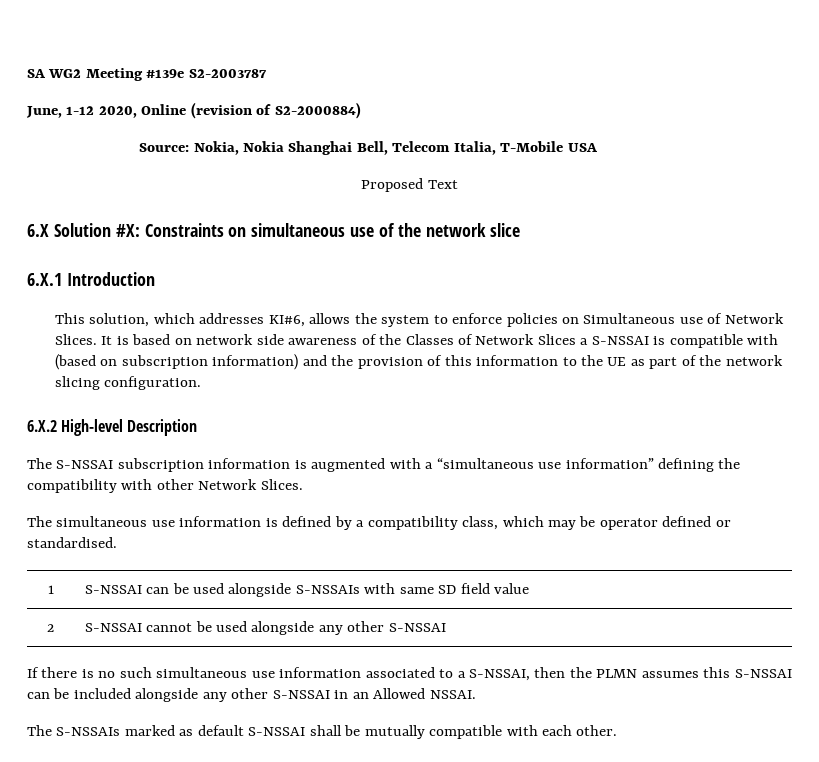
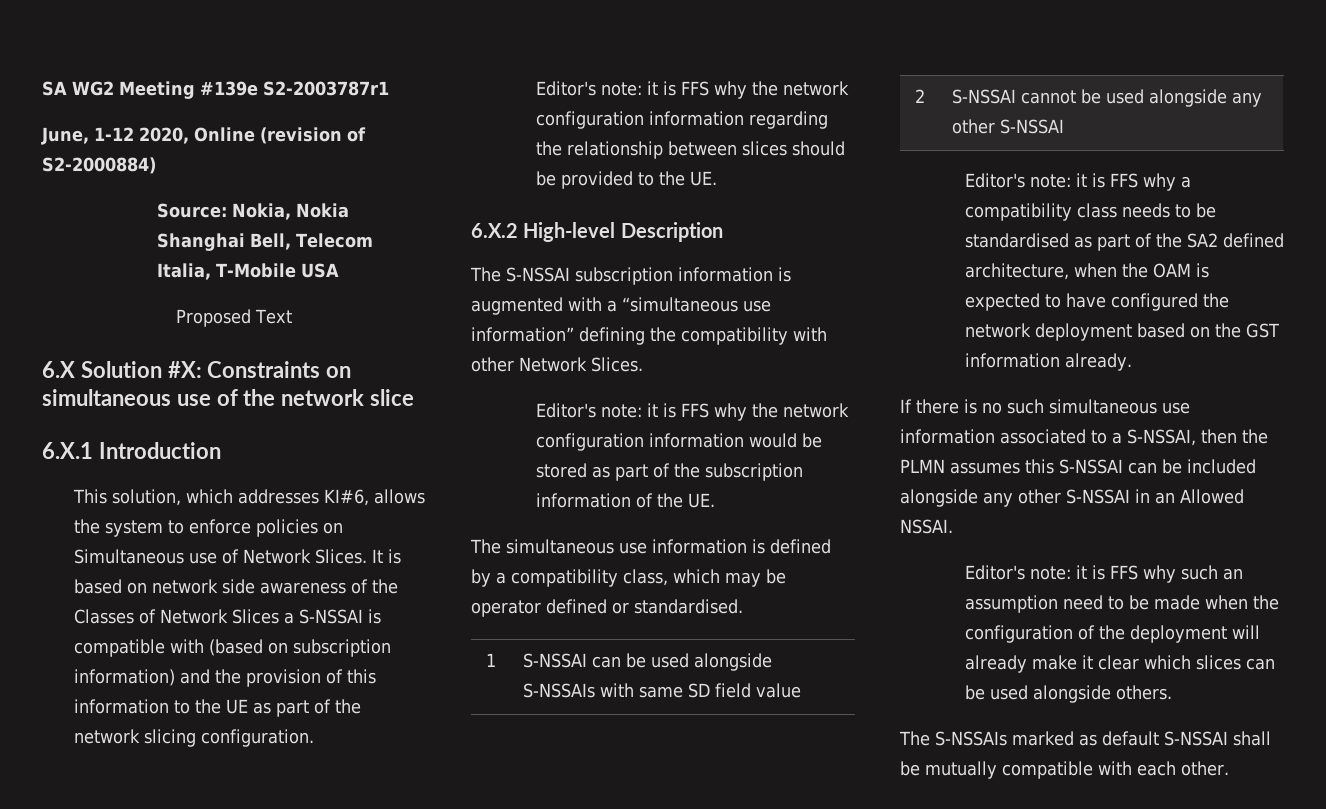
- SA WG2 Meeting #139e S2-2003787
+ SA WG2 Meeting #139e S2-2003787r1
+ Editor's note: it is FFS why the network configuration information regarding the relationship between slices should be provided to the UE.
+ Editor's note: it is FFS why the network configuration information would be stored as part of the subscription information of the UE.
+ Editor's note: it is FFS why a compatibility class needs to be standardised as part of the SA2 defined architecture, when the OAM is expected to have configured the network deployment based on the GST information already.
+ Editor's note: it is FFS why such an assumption need to be made when the configuration of the deployment will already make it clear which slices can be used alongside others.

